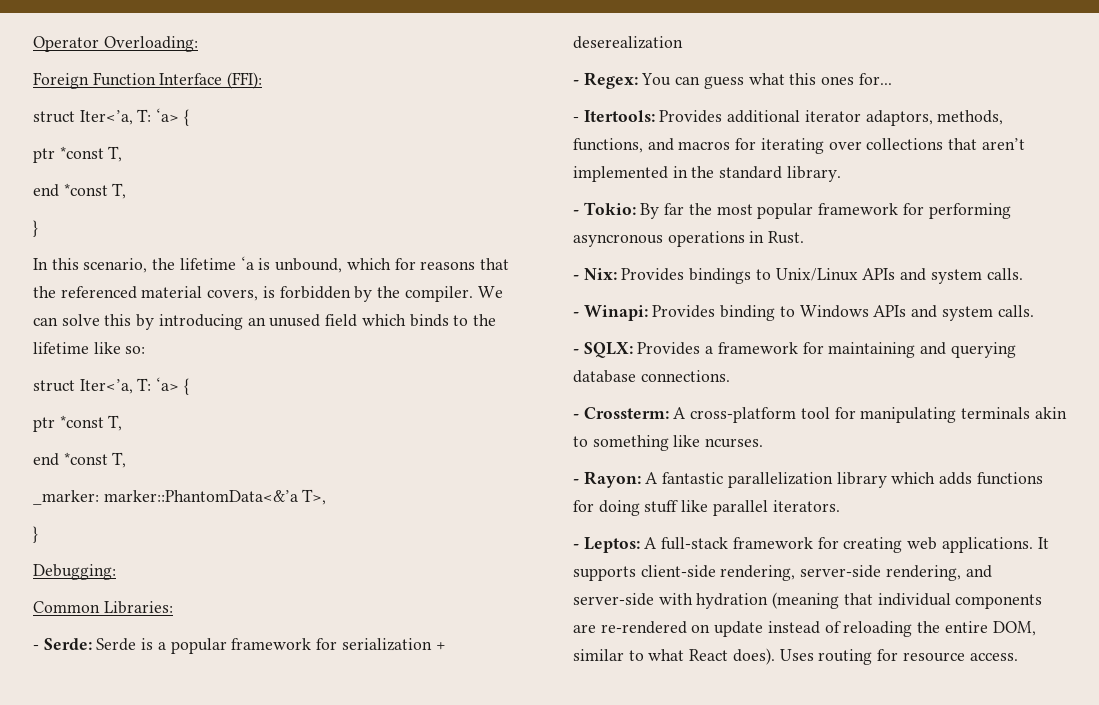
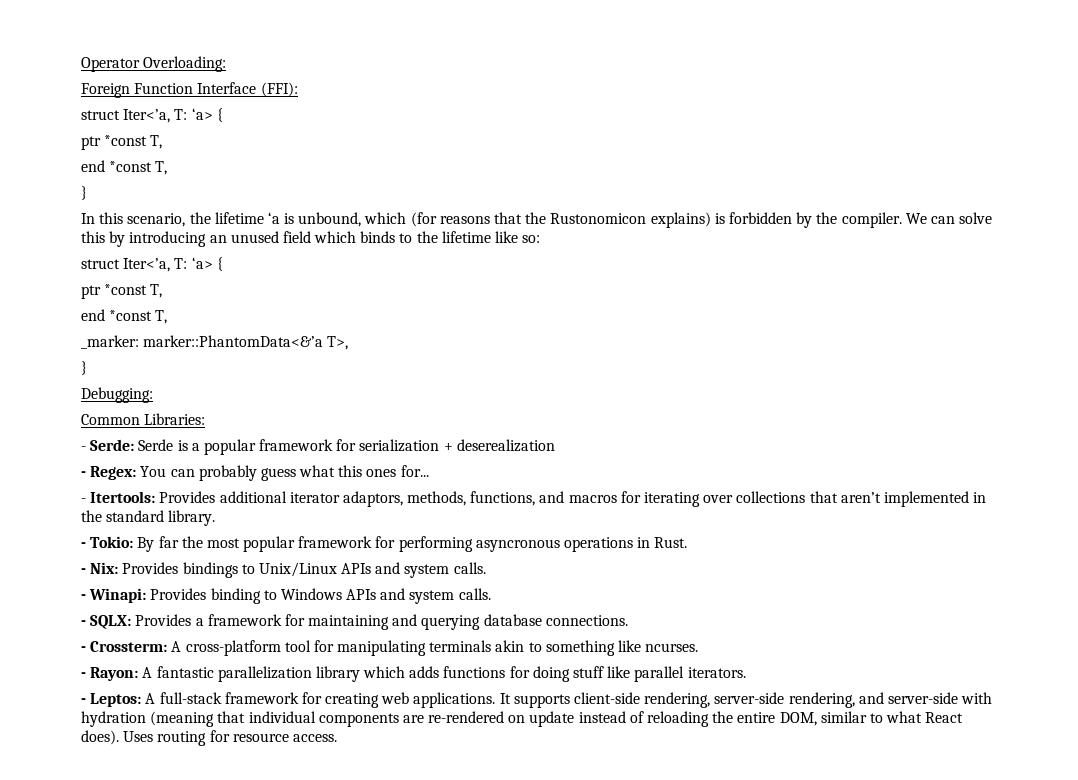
- In this scenario, the lifetime ‘a is unbound, which for reasons that the referenced material covers, is forbidden by the compiler.
+ In this scenario, the lifetime ‘a is unbound, which (for reasons that the Rustonomicon explains) is forbidden by the compiler.
- - Regex: You can guess what this ones for...
+ - Regex: You can probably guess what this ones for...

